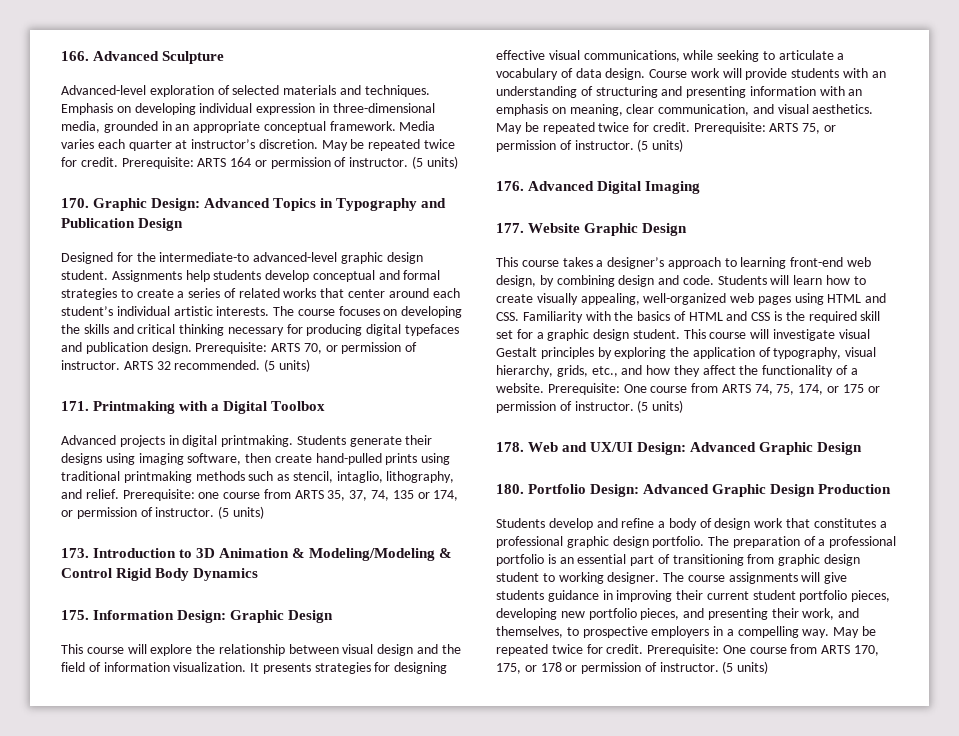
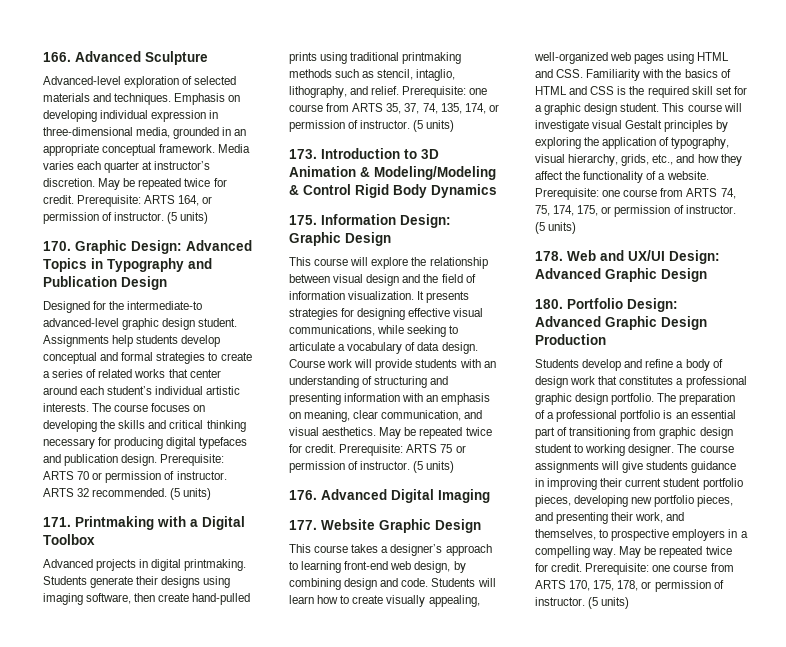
- Prerequisite: ARTS 164 or permission of instructor.
+ Prerequisite: ARTS 164, or permission of instructor.
- Prerequisite: ARTS 70, or permission of instructor.
+ Prerequisite: ARTS 70 or permission of instructor.
- Prerequisite: one course from ARTS 35, 37, 74, 135 or 174, or permission of instructor.
+ Prerequisite: one course from ARTS 35, 37, 74, 135, 174, or permission of instructor.
- Prerequisite: ARTS 75, or permission of instructor.
+ Prerequisite: ARTS 75 or permission of instructor.
- Prerequisite: One course from ARTS 74, 75, 174, or 175 or permission of instructor.
+ Prerequisite: one course from ARTS 74, 75, 174, 175, or permission of instructor.
- Prerequisite: One course from ARTS 170, 175, or 178 or permission of instructor.
+ Prerequisite: one course from ARTS 170, 175, 178, or permission of instructor.

